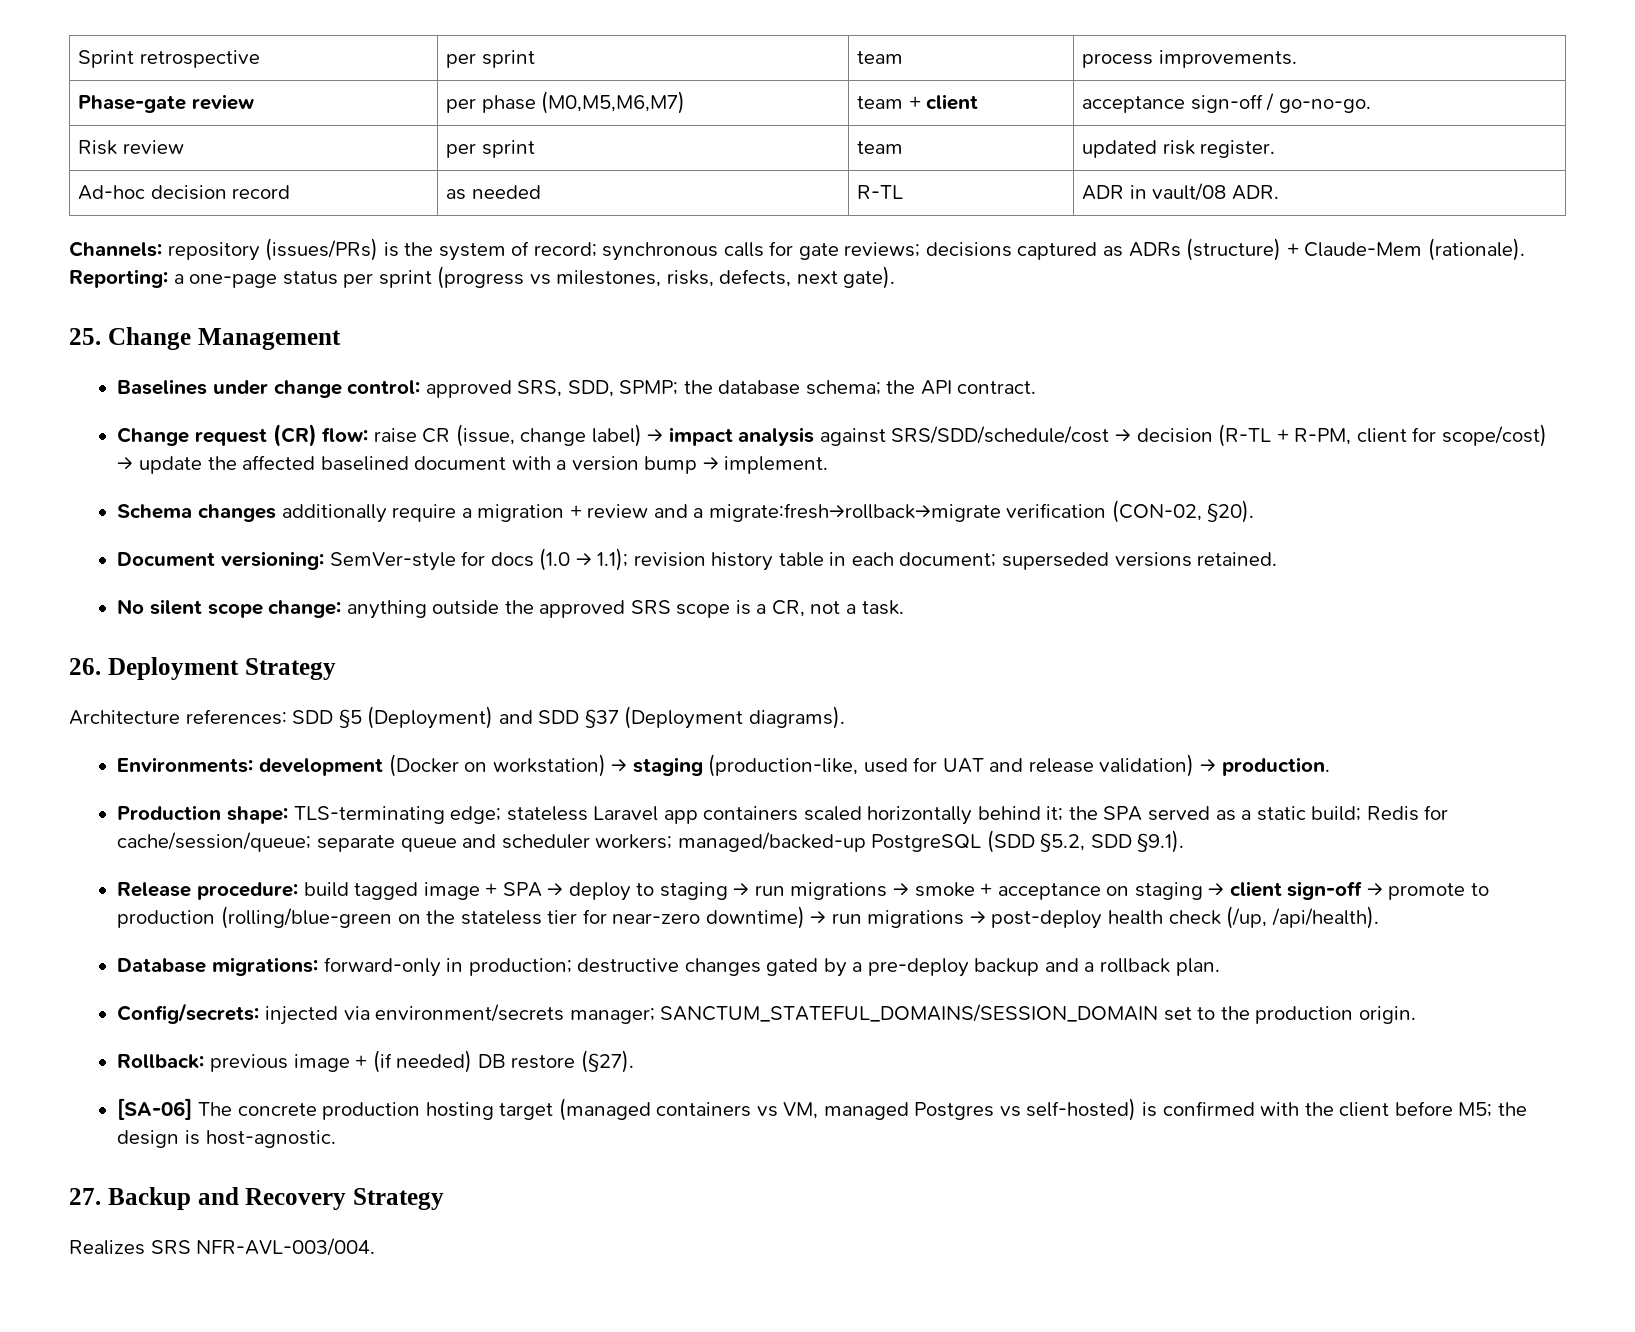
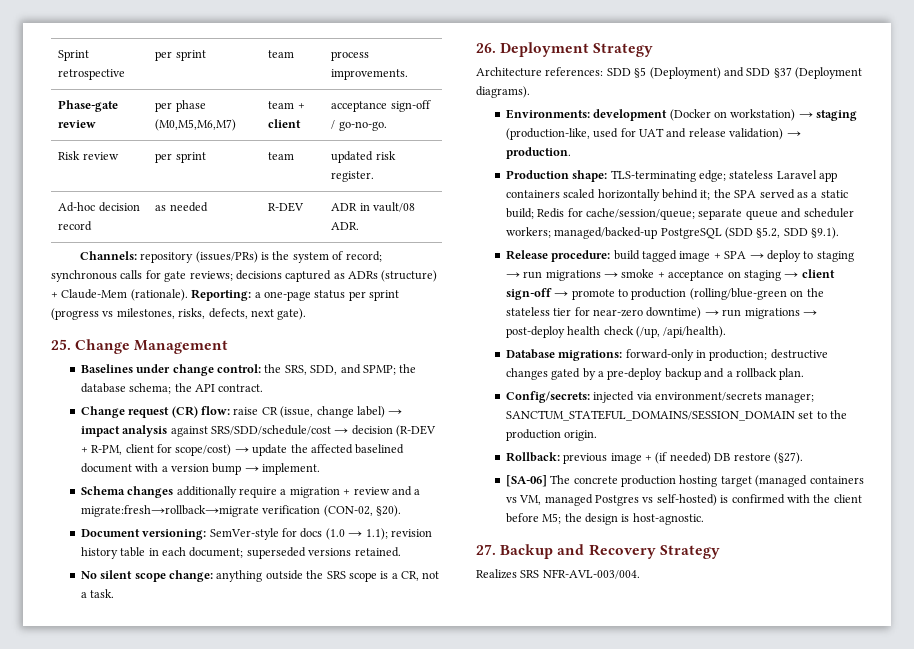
- Ad-hoc decision record | as needed | R-TL | ADR in vault/08 ADR.
+ Ad-hoc decision record | as needed | R-DEV | ADR in vault/08 ADR.
- Baselines under change control: approved SRS, SDD, SPMP; the database schema; the API contract.
+ Baselines under change control: the SRS, SDD, and SPMP; the database schema; the API contract.
- Change request (CR) flow: raise CR (issue, change label) → impact analysis against SRS/SDD/schedule/cost → decision (R-TL + R-PM, client for scope/cost) → update the affected baselined document with a version bump → implement.
+ Change request (CR) flow: raise CR (issue, change label) → impact analysis against SRS/SDD/schedule/cost → decision (R-DEV + R-PM, client for scope/cost) → update the affected baselined document with a version bump → implement.
- No silent scope change: anything outside the approved SRS scope is a CR, not a task.
+ No silent scope change: anything outside the SRS scope is a CR, not a task.

